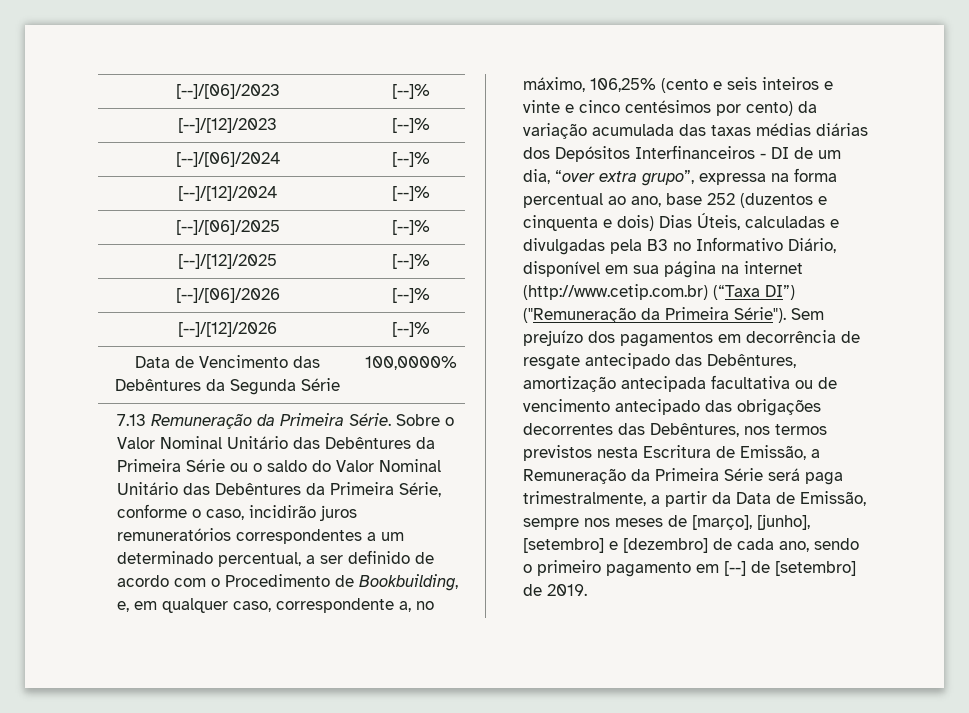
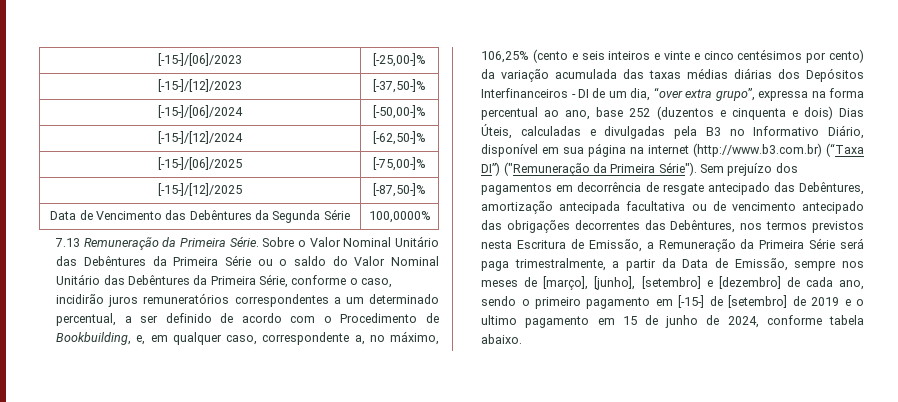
- [--]/[06]/2023 | [--]%
- [--]/[12]/2023 | [--]%
- [--]/[06]/2024 | [--]%
- [--]/[12]/2024 | [--]%
- [--]/[06]/2025 | [--]%
- [--]/[12]/2025 | [--]%
- [--]/[06]/2026 | [--]%
- [--]/[12]/2026 | [--]%
+ [-15-]/[06]/2023 | [-25,00-]%
+ [-15-]/[12]/2023 | [-37,50-]%
+ [-15-]/[06]/2024 | [-50,00-]%
+ [-15-]/[12]/2024 | [-62,50-]%
+ [-15-]/[06]/2025 | [-75,00-]%
+ [-15-]/[12]/2025 | [-87,50-]%
- Sobre o Valor Nominal Unitário das Debêntures da Primeira Série ou o saldo do Valor Nominal Unitário das Debêntures da Primeira Série, conforme o caso, incidirão juros remuneratórios correspondentes a um determinado percentual, a ser definido de acordo com o Procedimento de Bookbuilding, e, em qualquer caso, correspondente a, no máximo, 106,25% (cento e seis inteiros e vinte e cinco centésimos por cento) da variação acumulada das taxas médias diárias dos Depósitos Interfinanceiros - DI de um dia, “over extra grupo”, expressa na forma percentual ao ano, base 252 (duzentos e cinquenta e dois) Dias Úteis, calculadas e divulgadas pela B3 no Informativo Diário, disponível em sua página na internet (http://www.cetip.com.br) (“Taxa DI”) ("Remuneração da Primeira Série").
+ Sobre o Valor Nominal Unitário das Debêntures da Primeira Série ou o saldo do Valor Nominal Unitário das Debêntures da Primeira Série, conforme o caso, incidirão juros remuneratórios correspondentes a um determinado percentual, a ser definido de acordo com o Procedimento de Bookbuilding, e, em qualquer caso, correspondente a, no máximo, 106,25% (cento e seis inteiros e vinte e cinco centésimos por cento) da variação acumulada das taxas médias diárias dos Depósitos Interfinanceiros - DI de um dia, “over extra grupo”, expressa na forma percentual ao ano, base 252 (duzentos e cinquenta e dois) Dias Úteis, calculadas e divulgadas pela B3 no Informativo Diário, disponível em sua página na internet (http://www.b3.com.br) (“Taxa DI”) ("Remuneração da Primeira Série").
- Sem prejuízo dos pagamentos em decorrência de resgate antecipado das Debêntures, amortização antecipada facultativa ou de vencimento antecipado das obrigações decorrentes das Debêntures, nos termos previstos nesta Escritura de Emissão, a Remuneração da Primeira Série será paga trimestralmente, a partir da Data de Emissão, sempre nos meses de [março], [junho], [setembro] e [dezembro] de cada ano, sendo o primeiro pagamento em [--] de [setembro] de 2019.
+ Sem prejuízo dos pagamentos em decorrência de resgate antecipado das Debêntures, amortização antecipada facultativa ou de vencimento antecipado das obrigações decorrentes das Debêntures, nos termos previstos nesta Escritura de Emissão, a Remuneração da Primeira Série será paga trimestralmente, a partir da Data de Emissão, sempre nos meses de [março], [junho], [setembro] e [dezembro] de cada ano, sendo o primeiro pagamento em [-15-] de [setembro] de 2019 e o ultimo pagamento em 15 de junho de 2024, conforme tabela abaixo.

